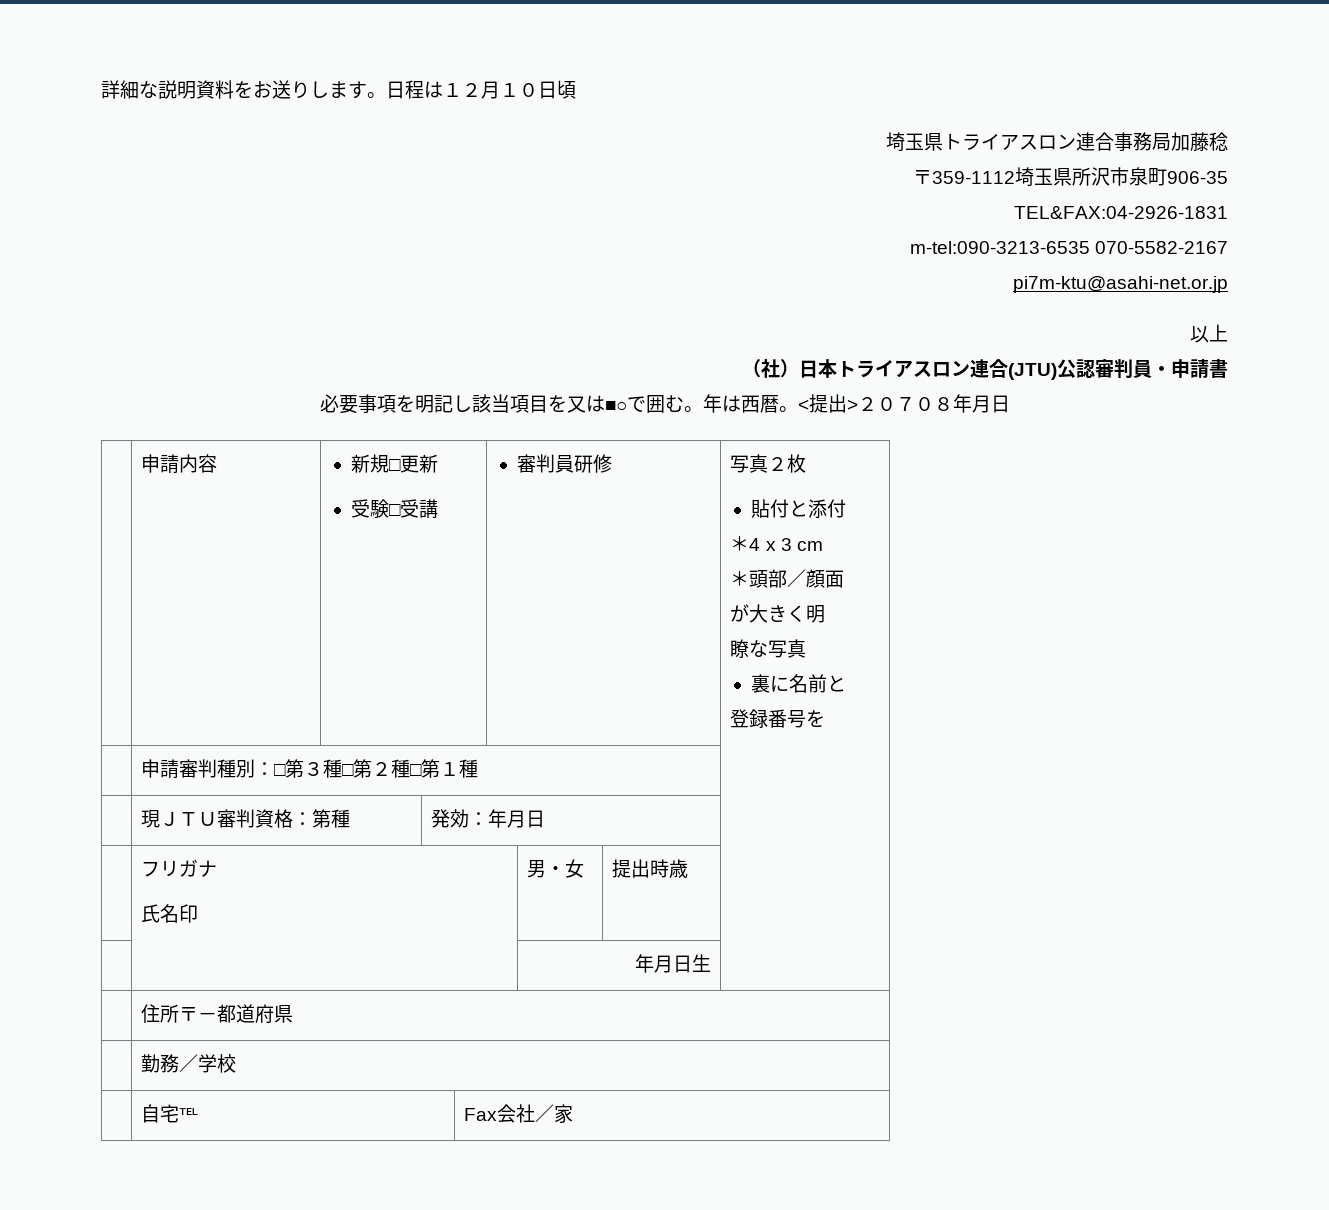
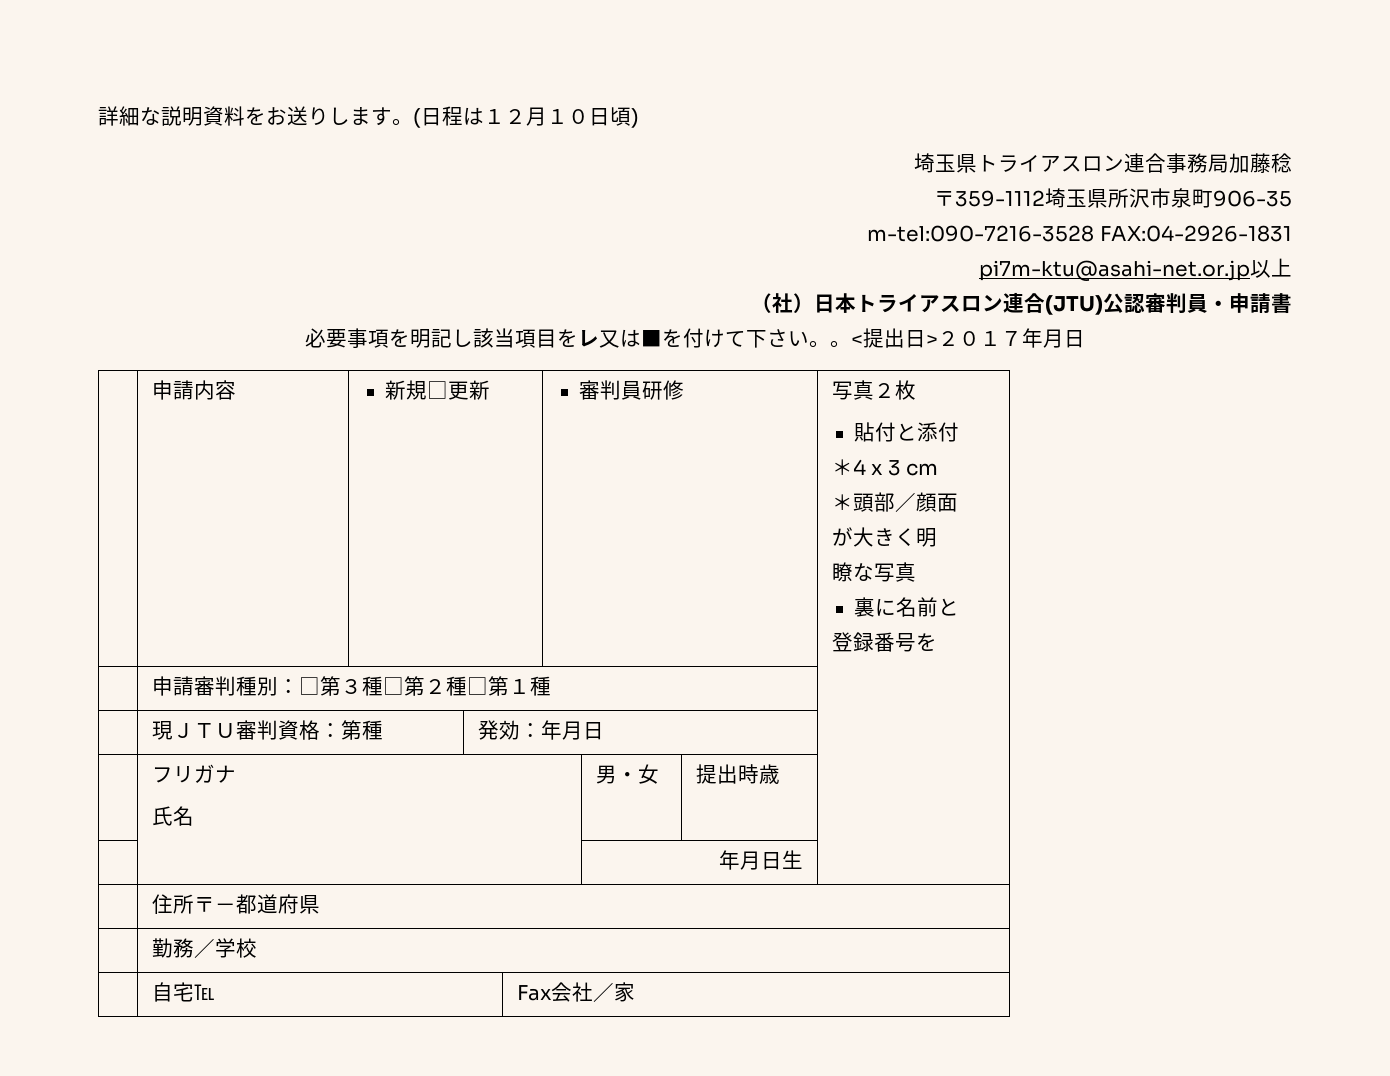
- 日程は１２月１０日頃
+ (日程は１２月１０日頃)
- TEL&FAX:04-2926-1831
- m-tel:090-3213-6535 070-5582-2167
+ m-tel:090-7216-3528 FAX:04-2926-1831
- pi7m-ktu@asahi-net.or.jp
- 以上
+ pi7m-ktu@asahi-net.or.jp以上
- 必要事項を明記し該当項目を又は■○で囲む。年は西暦。
+ 必要事項を明記し該当項目をレ又は■を付けて下さい。。
- <提出>２０７０８年月日
+ <提出日>２０１７年月日
- | 申請内容 | 新規□更新
- 受験□受講 | 審判員研修 | 写真２枚
+ | 申請内容 | 新規□更新 | 審判員研修 | 写真２枚
  | フリガナ
- 氏名印 | 男・女 | 提出時歳 |
+ 氏名 | 男・女 | 提出時歳 |

